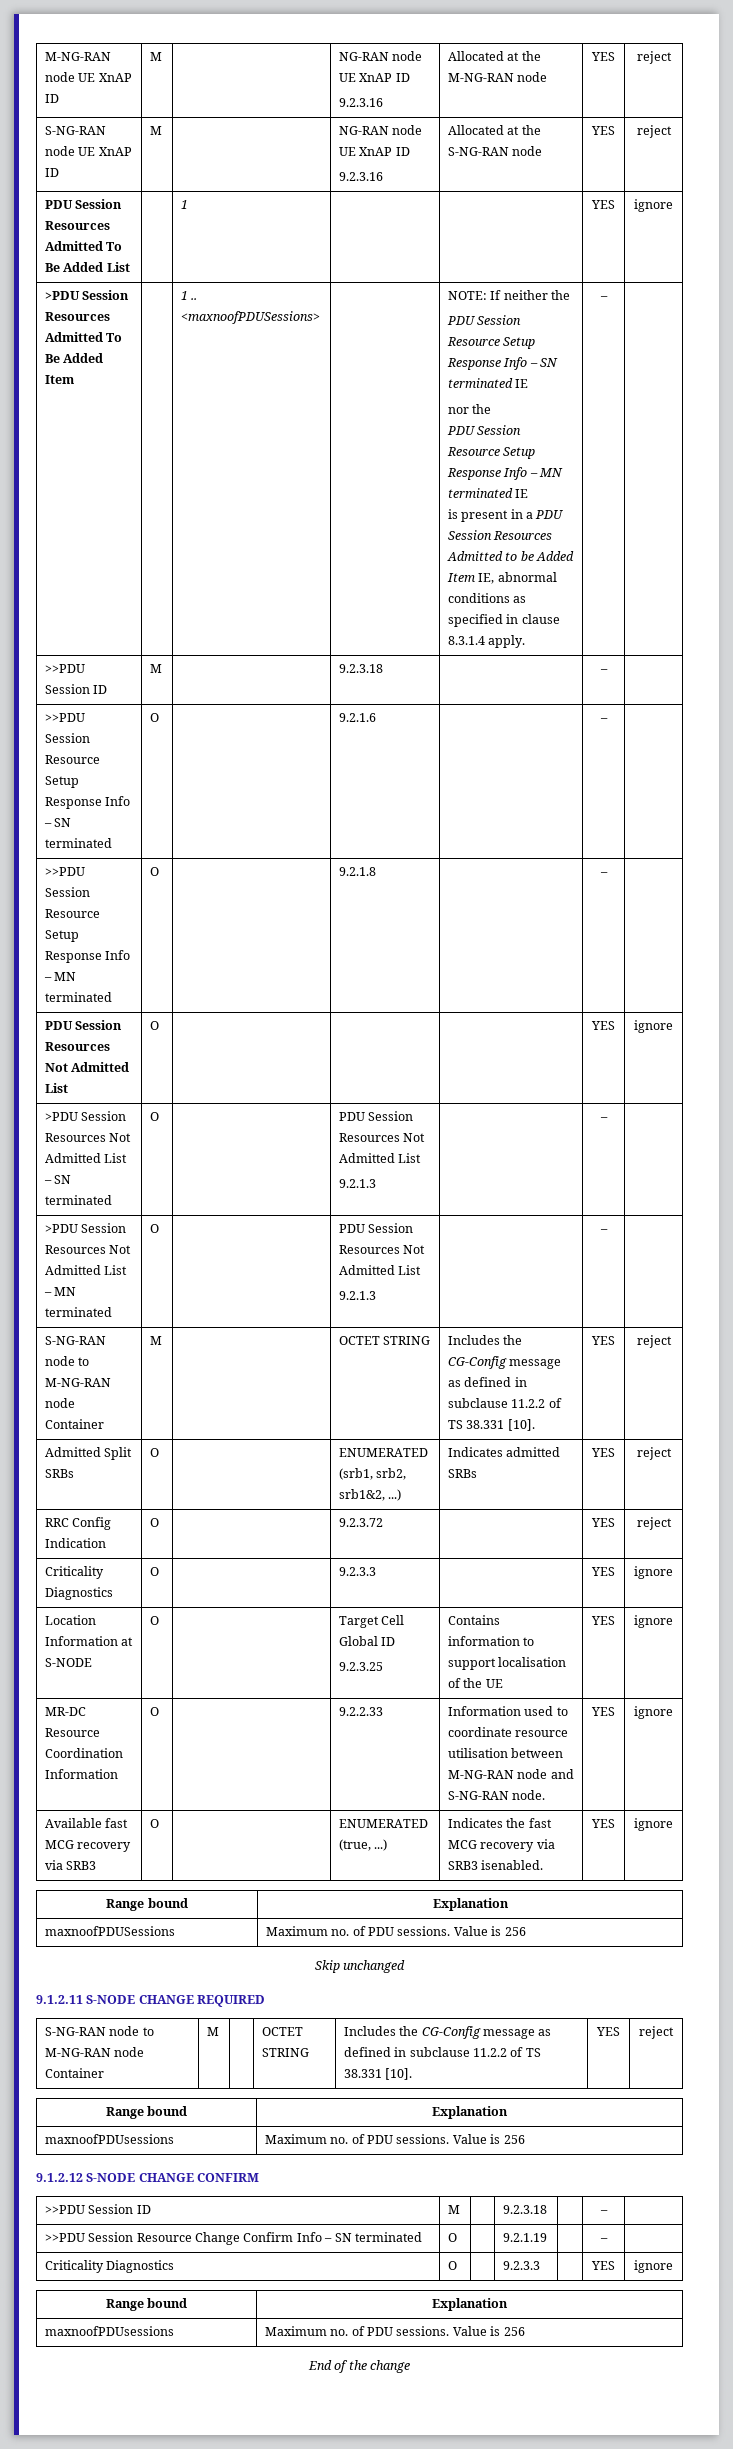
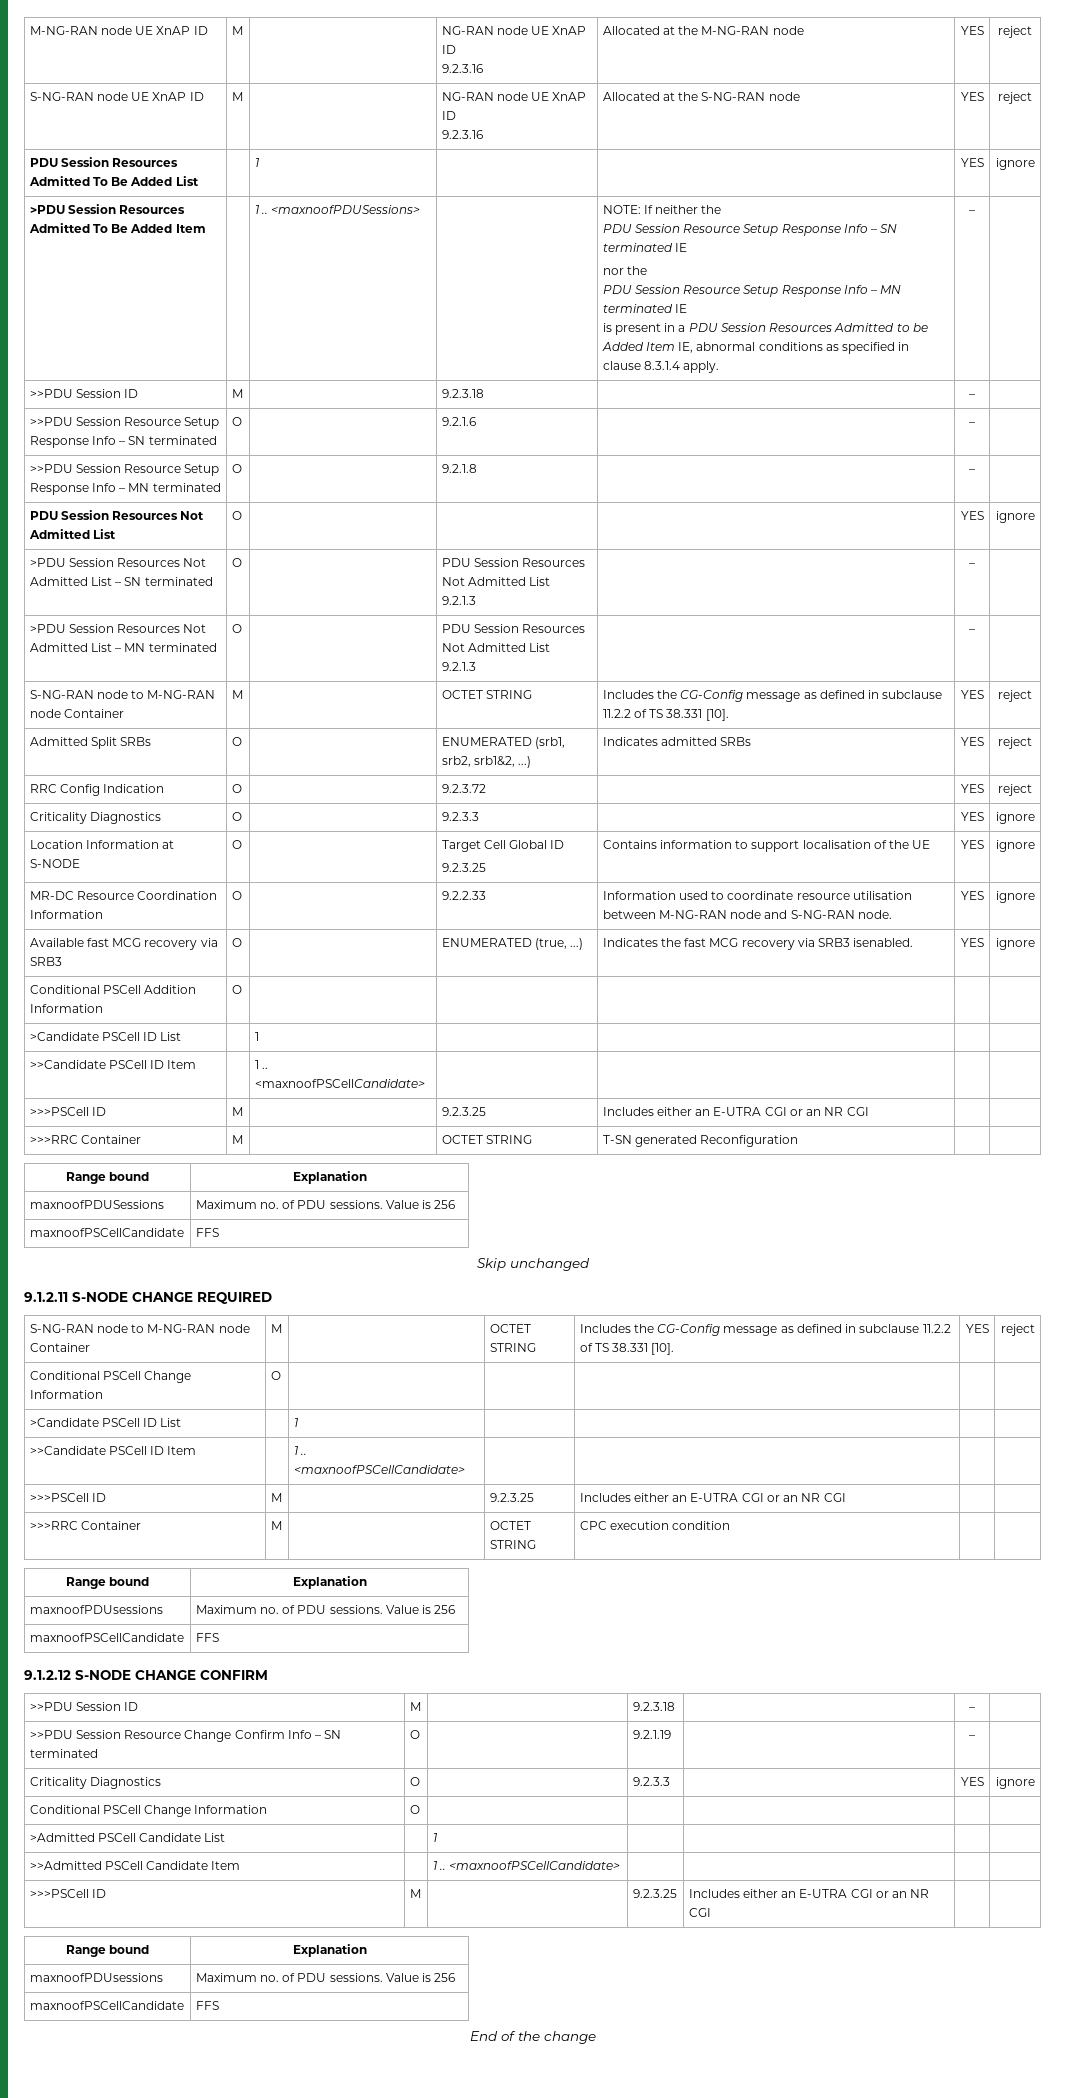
+ Conditional PSCell Addition Information | O | | | | |
+ >Candidate PSCell ID List | | 1 | | | |
+ >>Candidate PSCell ID Item | | 1 .. <maxnoofPSCellCandidate> | | | |
+ >>>PSCell ID | M | | 9.2.3.25 | Includes either an E-UTRA CGI or an NR CGI | |
+ >>>RRC Container | M | | OCTET STRING | T-SN generated Reconfiguration | |
  maxnoofPDUSessions | Maximum no. of PDU sessions. Value is 256
+ maxnoofPSCellCandidate | FFS
  9.1.2.11 S-NODE CHANGE REQUIRED
  S-NG-RAN node to M-NG-RAN node Container | M | | OCTET STRING | Includes the CG-Config message as defined in subclause 11.2.2 of TS 38.331 [10]. | YES | reject
+ Conditional PSCell Change Information | O | | | | |
+ >Candidate PSCell ID List | | 1 | | | |
+ >>Candidate PSCell ID Item | | 1 .. <maxnoofPSCellCandidate> | | | |
+ >>>PSCell ID | M | | 9.2.3.25 | Includes either an E-UTRA CGI or an NR CGI | |
+ >>>RRC Container | M | | OCTET STRING | CPC execution condition | |
  Range bound | Explanation
  maxnoofPDUsessions | Maximum no. of PDU sessions. Value is 256
+ maxnoofPSCellCandidate | FFS
  >>PDU Session Resource Change Confirm Info – SN terminated | O | | 9.2.1.19 | | – |
  Criticality Diagnostics | O | | 9.2.3.3 | | YES | ignore
+ Conditional PSCell Change Information | O | | | | |
+ >Admitted PSCell Candidate List | | 1 | | | |
+ >>Admitted PSCell Candidate Item | | 1 .. <maxnoofPSCellCandidate> | | | |
+ >>>PSCell ID | M | | 9.2.3.25 | Includes either an E-UTRA CGI or an NR CGI | |
  Range bound | Explanation
  maxnoofPDUsessions | Maximum no. of PDU sessions. Value is 256
+ maxnoofPSCellCandidate | FFS

